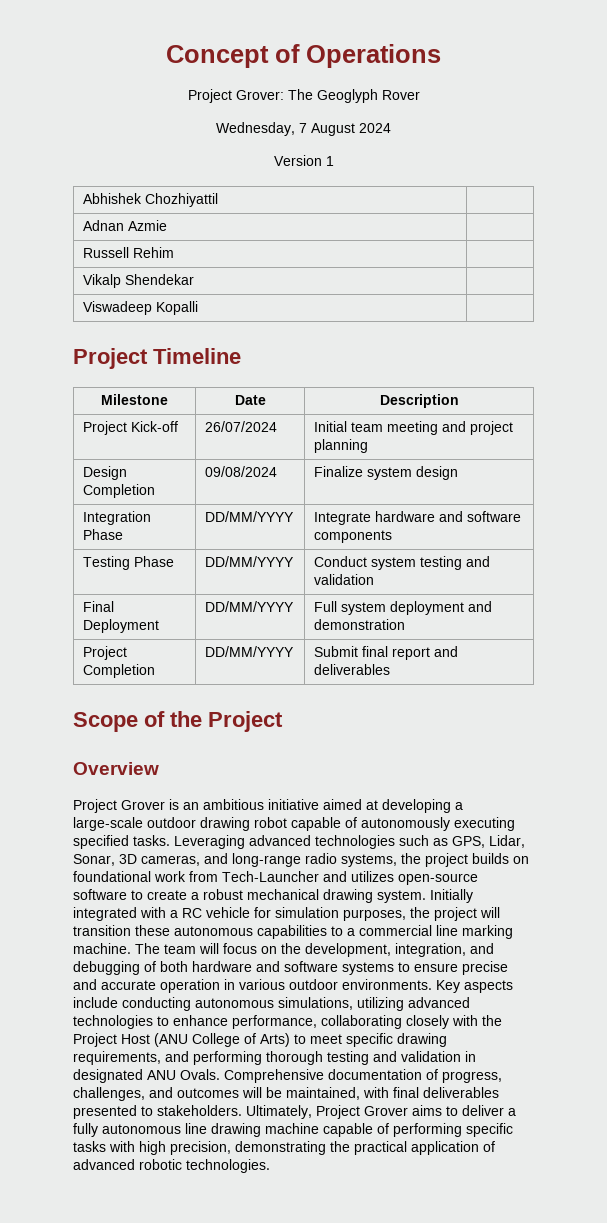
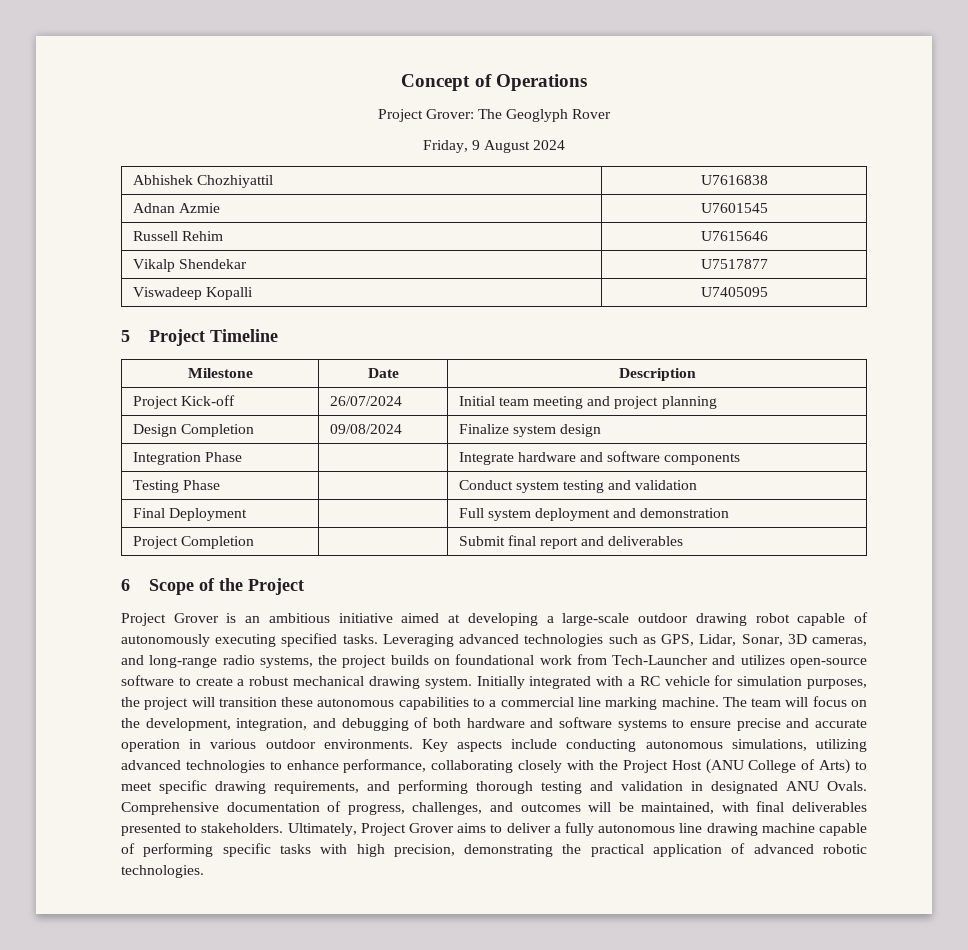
- Wednesday, 7 August 2024
+ Friday, 9 August 2024
- Version 1
- Abhishek Chozhiyattil |
+ Abhishek Chozhiyattil | U7616838
- Adnan Azmie |
+ Adnan Azmie | U7601545
- Russell Rehim |
+ Russell Rehim | U7615646
- Vikalp Shendekar |
+ Vikalp Shendekar | U7517877
- Viswadeep Kopalli |
- Project Timeline
+ Viswadeep Kopalli | U7405095
+ 5 Project Timeline
- Integration Phase | DD/MM/YYYY | Integrate hardware and software components
+ Integration Phase | | Integrate hardware and software components
- Testing Phase | DD/MM/YYYY | Conduct system testing and validation
+ Testing Phase | | Conduct system testing and validation
- Final Deployment | DD/MM/YYYY | Full system deployment and demonstration
+ Final Deployment | | Full system deployment and demonstration
- Project Completion | DD/MM/YYYY | Submit final report and deliverables
+ Project Completion | | Submit final report and deliverables
- Scope of the Project
+ 6 Scope of the Project
- Overview

